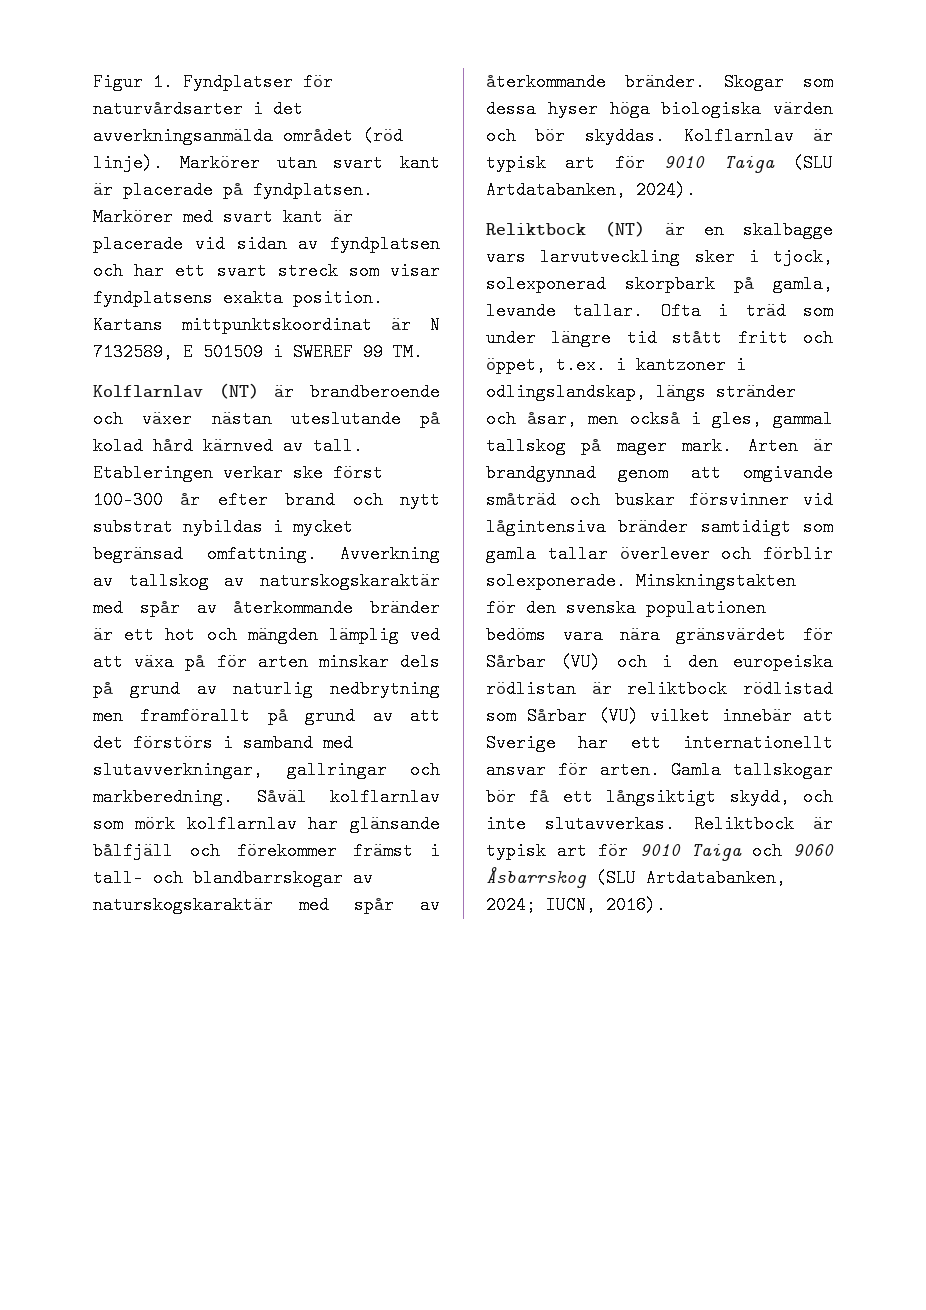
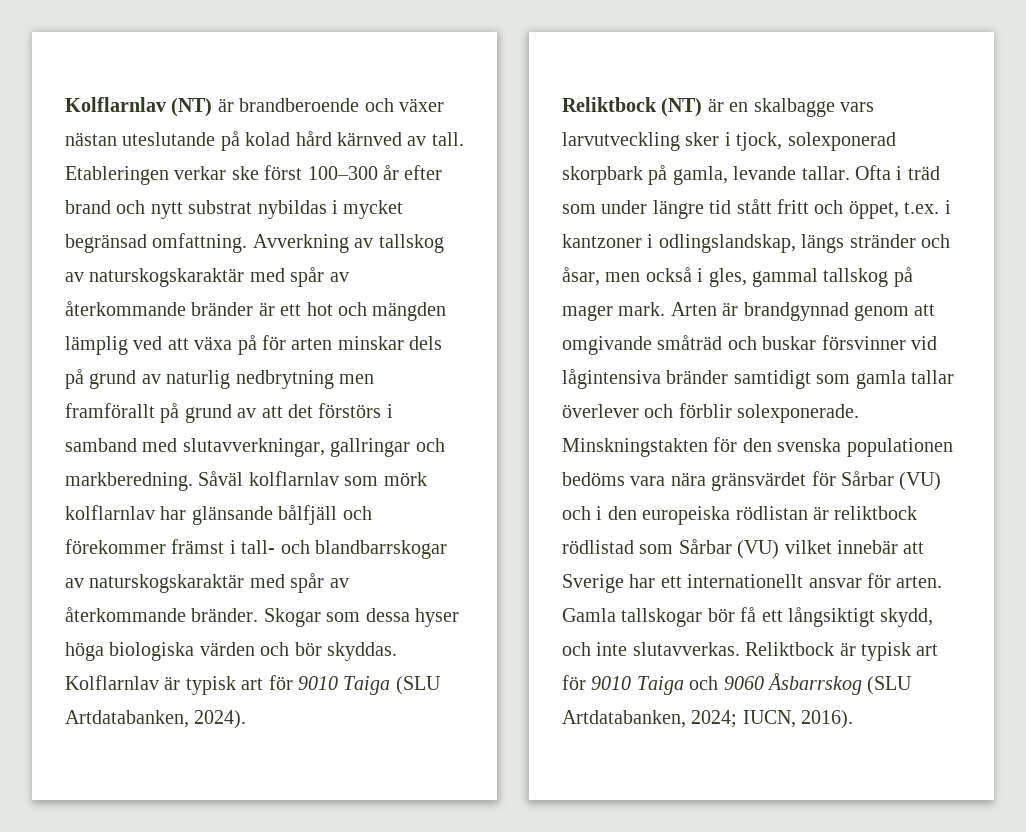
- Figur 1. Fyndplatser för naturvårdsarter i det avverkningsanmälda området (röd linje). Markörer utan svart kant är placerade på fyndplatsen. Markörer med svart kant är placerade vid sidan av fyndplatsen och har ett svart streck som visar fyndplatsens exakta position. Kartans mittpunktskoordinat är N 7132589, E 501509 i SWEREF 99 TM.

